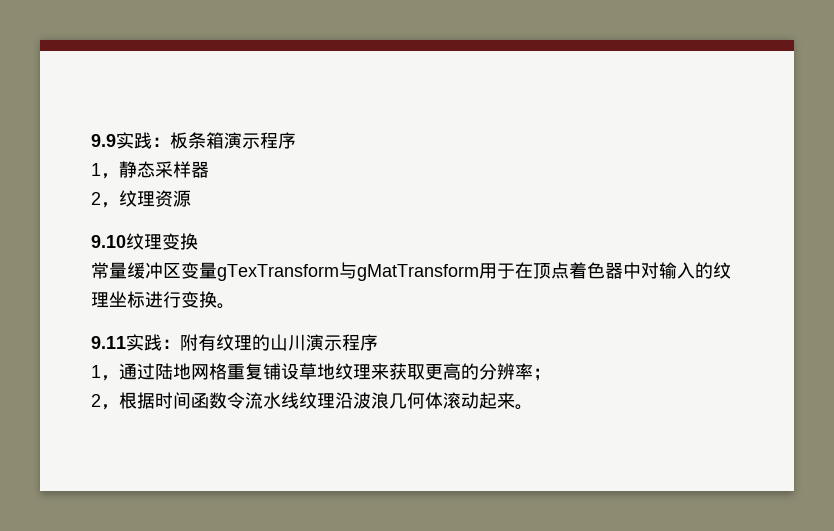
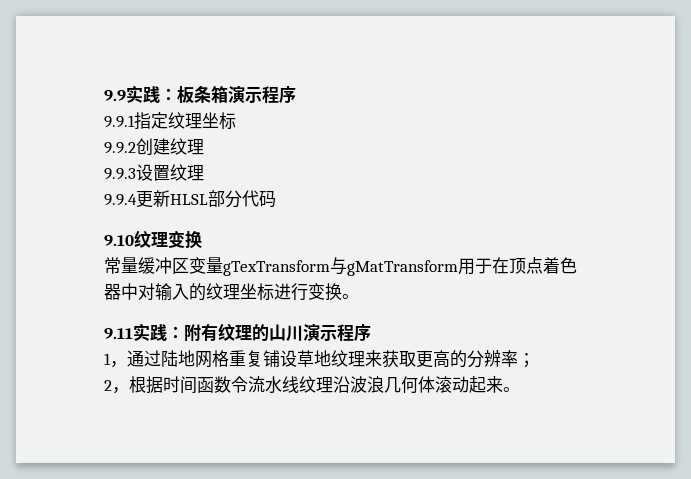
- 1，静态采样器
- 2，纹理资源
+ 9.9.1指定纹理坐标
+ 9.9.2创建纹理
+ 9.9.3设置纹理
+ 9.9.4更新HLSL部分代码

